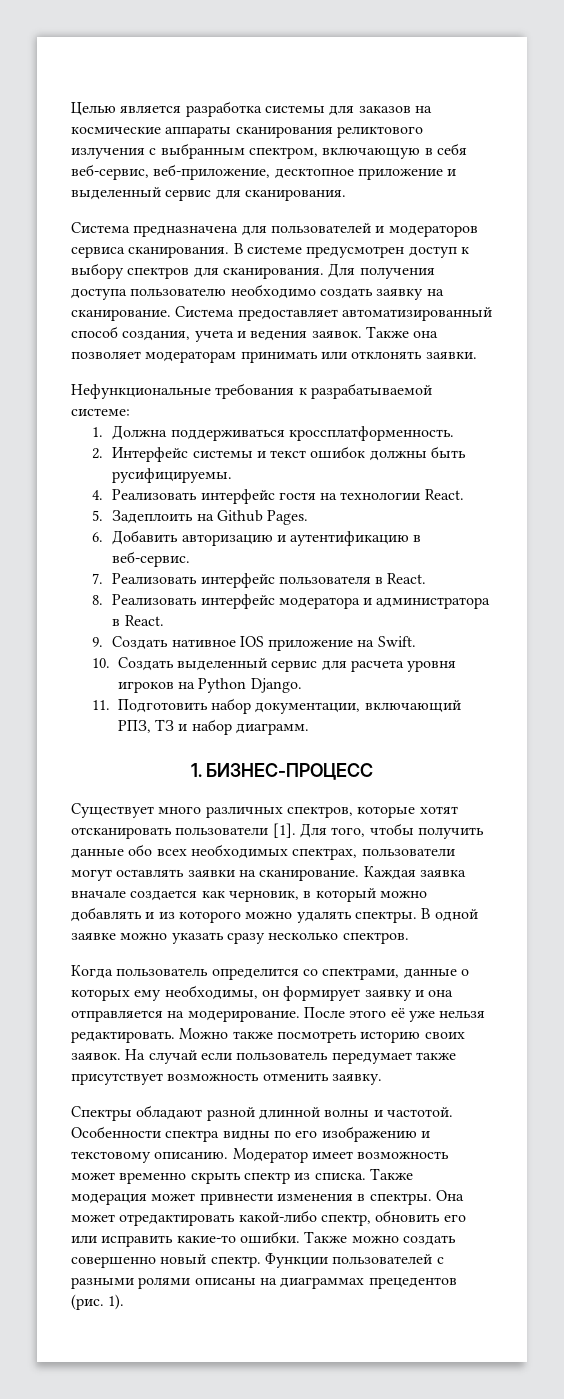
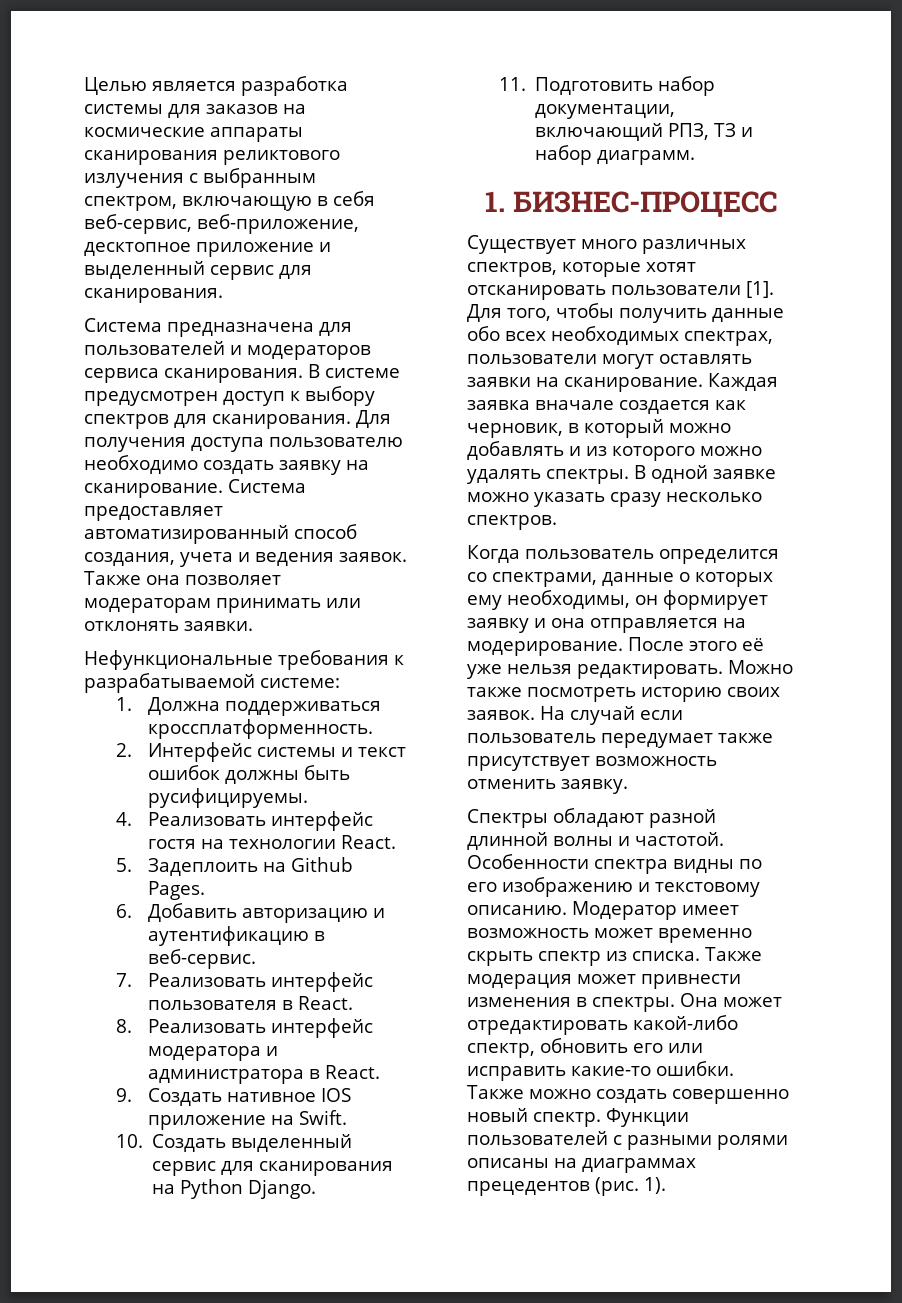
- 10. Создать выделенный сервис для расчета уровня игроков на Python Django.
+ 10. Создать выделенный сервис для сканирования на Python Django.

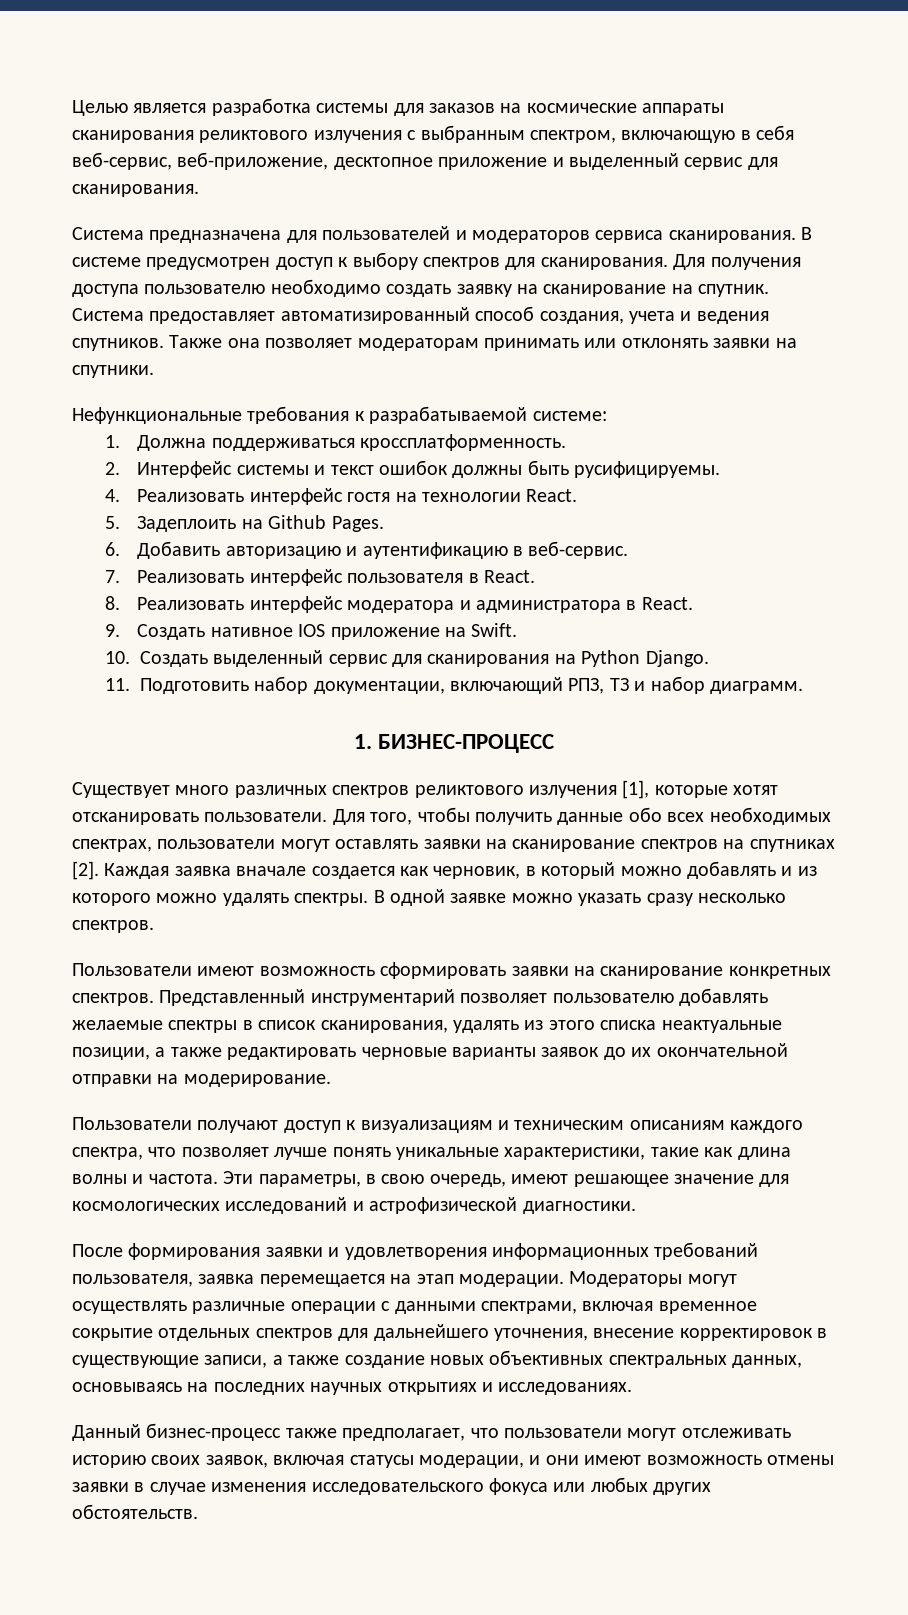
- Для получения доступа пользователю необходимо создать заявку на сканирование.
+ Для получения доступа пользователю необходимо создать заявку на сканирование на спутник.
- Система предоставляет автоматизированный способ создания, учета и ведения заявок.
+ Система предоставляет автоматизированный способ создания, учета и ведения спутников.
- Также она позволяет модераторам принимать или отклонять заявки.
+ Также она позволяет модераторам принимать или отклонять заявки на спутники.
- Существует много различных спектров, которые хотят отсканировать пользователи [1].
+ Существует много различных спектров реликтового излучения [1], которые хотят отсканировать пользователи.
- Для того, чтобы получить данные обо всех необходимых спектрах, пользователи могут оставлять заявки на сканирование.
+ Для того, чтобы получить данные обо всех необходимых спектрах, пользователи могут оставлять заявки на сканирование спектров на спутниках [2].
- Когда пользователь определится со спектрами, данные о которых ему необходимы, он формирует заявку и она отправляется на модерирование. После этого её уже нельзя редактировать. Можно также посмотреть историю своих заявок. На случай если пользователь передумает также присутствует возможность отменить заявку.
- Спектры обладают разной длинной волны и частотой. Особенности спектра видны по его изображению и текстовому описанию. Модератор имеет возможность может временно скрыть спектр из списка. Также модерация может привнести изменения в спектры. Она может отредактировать какой-либо спектр, обновить его или исправить какие-то ошибки. Также можно создать совершенно новый спектр. Функции пользователей с разными ролями описаны на диаграммах прецедентов (рис. 1).
+ Пользователи имеют возможность сформировать заявки на сканирование конкретных спектров. Представленный инструментарий позволяет пользователю добавлять желаемые спектры в список сканирования, удалять из этого списка неактуальные позиции, а также редактировать черновые варианты заявок до их окончательной отправки на модерирование.
+ Пользователи получают доступ к визуализациям и техническим описаниям каждого спектра, что позволяет лучше понять уникальные характеристики, такие как длина волны и частота. Эти параметры, в свою очередь, имеют решающее значение для космологических исследований и астрофизической диагностики.
+ После формирования заявки и удовлетворения информационных требований пользователя, заявка перемещается на этап модерации. Модераторы могут осуществлять различные операции с данными спектрами, включая временное сокрытие отдельных спектров для дальнейшего уточнения, внесение корректировок в существующие записи, а также создание новых объективных спектральных данных, основываясь на последних научных открытиях и исследованиях.
+ Данный бизнес-процесс также предполагает, что пользователи могут отслеживать историю своих заявок, включая статусы модерации, и они имеют возможность отмены заявки в случае изменения исследовательского фокуса или любых других обстоятельств.

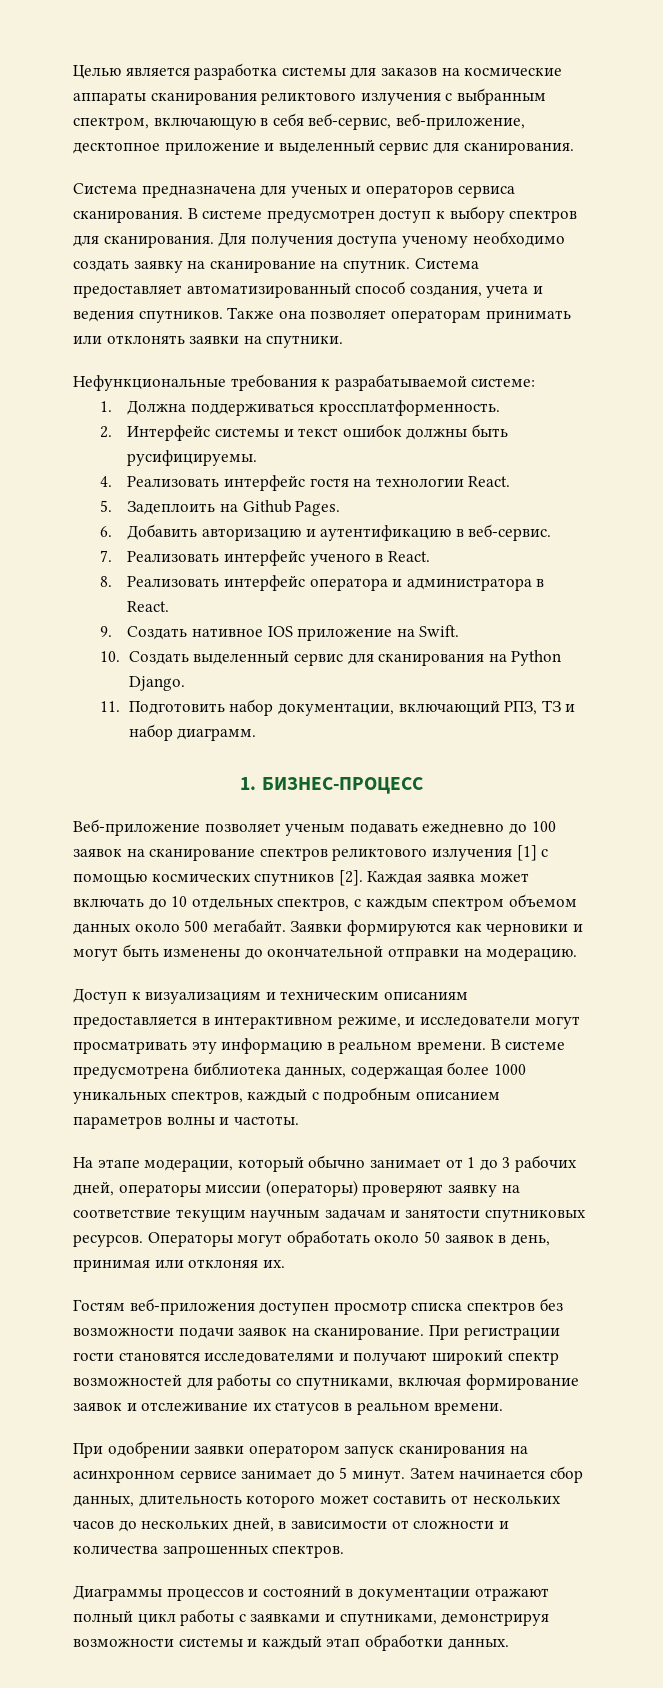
- Система предназначена для пользователей и модераторов сервиса сканирования.
+ Система предназначена для ученых и операторов сервиса сканирования.
- Для получения доступа пользователю необходимо создать заявку на сканирование на спутник.
+ Для получения доступа ученому необходимо создать заявку на сканирование на спутник.
- Также она позволяет модераторам принимать или отклонять заявки на спутники.
+ Также она позволяет операторам принимать или отклонять заявки на спутники.
- 7. Реализовать интерфейс пользователя в React.
+ 7. Реализовать интерфейс ученого в React.
- 8. Реализовать интерфейс модератора и администратора в React.
+ 8. Реализовать интерфейс оператора и администратора в React.
- Существует много различных спектров реликтового излучения [1], которые хотят отсканировать пользователи. Для того, чтобы получить данные обо всех необходимых спектрах, пользователи могут оставлять заявки на сканирование спектров на спутниках [2]. Каждая заявка вначале создается как черновик, в который можно добавлять и из которого можно удалять спектры. В одной заявке можно указать сразу несколько спектров.
- Пользователи имеют возможность сформировать заявки на сканирование конкретных спектров. Представленный инструментарий позволяет пользователю добавлять желаемые спектры в список сканирования, удалять из этого списка неактуальные позиции, а также редактировать черновые варианты заявок до их окончательной отправки на модерирование.
- Пользователи получают доступ к визуализациям и техническим описаниям каждого спектра, что позволяет лучше понять уникальные характеристики, такие как длина волны и частота. Эти параметры, в свою очередь, имеют решающее значение для космологических исследований и астрофизической диагностики.
- После формирования заявки и удовлетворения информационных требований пользователя, заявка перемещается на этап модерации. Модераторы могут осуществлять различные операции с данными спектрами, включая временное сокрытие отдельных спектров для дальнейшего уточнения, внесение корректировок в существующие записи, а также создание новых объективных спектральных данных, основываясь на последних научных открытиях и исследованиях.
- Данный бизнес-процесс также предполагает, что пользователи могут отслеживать историю своих заявок, включая статусы модерации, и они имеют возможность отмены заявки в случае изменения исследовательского фокуса или любых других обстоятельств.
+ Веб-приложение позволяет ученым подавать ежедневно до 100 заявок на сканирование спектров реликтового излучения [1] с помощью космических спутников [2]. Каждая заявка может включать до 10 отдельных спектров, с каждым спектром объемом данных около 500 мегабайт. Заявки формируются как черновики и могут быть изменены до окончательной отправки на модерацию.
+ Доступ к визуализациям и техническим описаниям предоставляется в интерактивном режиме, и исследователи могут просматривать эту информацию в реальном времени. В системе предусмотрена библиотека данных, содержащая более 1000 уникальных спектров, каждый с подробным описанием параметров волны и частоты.
+ На этапе модерации, который обычно занимает от 1 до 3 рабочих дней, операторы миссии (операторы) проверяют заявку на соответствие текущим научным задачам и занятости спутниковых ресурсов. Операторы могут обработать около 50 заявок в день, принимая или отклоняя их.
+ Гостям веб-приложения доступен просмотр списка спектров без возможности подачи заявок на сканирование. При регистрации гости становятся исследователями и получают широкий спектр возможностей для работы со спутниками, включая формирование заявок и отслеживание их статусов в реальном времени.
+ При одобрении заявки оператором запуск сканирования на асинхронном сервисе занимает до 5 минут. Затем начинается сбор данных, длительность которого может составить от нескольких часов до нескольких дней, в зависимости от сложности и количества запрошенных спектров.
+ Диаграммы процессов и состояний в документации отражают полный цикл работы с заявками и спутниками, демонстрируя возможности системы и каждый этап обработки данных.

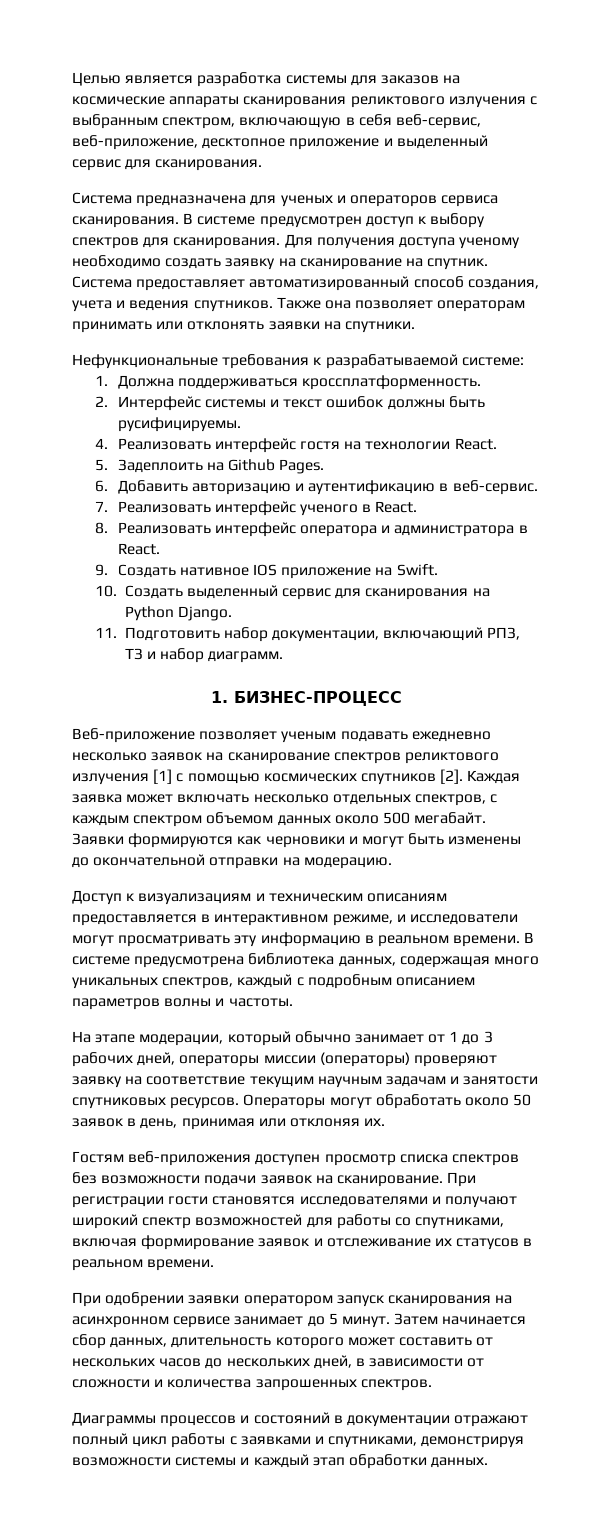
- Веб-приложение позволяет ученым подавать ежедневно до 100 заявок на сканирование спектров реликтового излучения [1] с помощью космических спутников [2].
+ Веб-приложение позволяет ученым подавать ежедневно несколько заявок на сканирование спектров реликтового излучения [1] с помощью космических спутников [2].
- Каждая заявка может включать до 10 отдельных спектров, с каждым спектром объемом данных около 500 мегабайт.
+ Каждая заявка может включать несколько отдельных спектров, с каждым спектром объемом данных около 500 мегабайт.
- В системе предусмотрена библиотека данных, содержащая более 1000 уникальных спектров, каждый с подробным описанием параметров волны и частоты.
+ В системе предусмотрена библиотека данных, содержащая много уникальных спектров, каждый с подробным описанием параметров волны и частоты.

